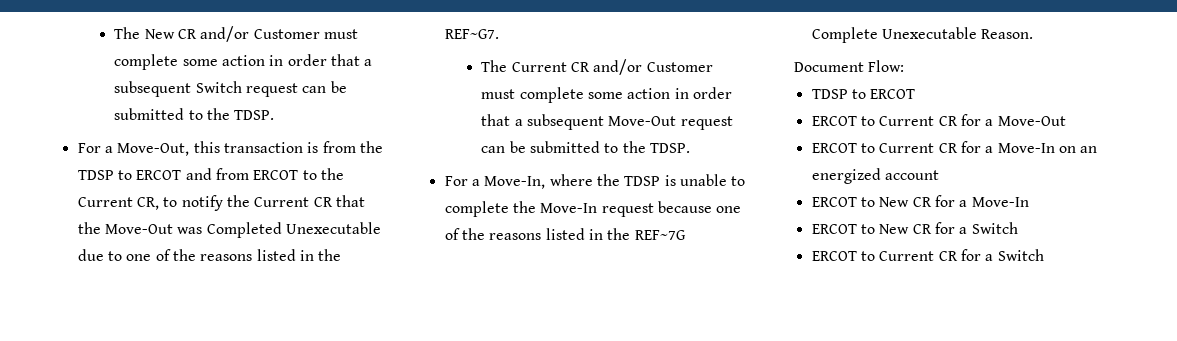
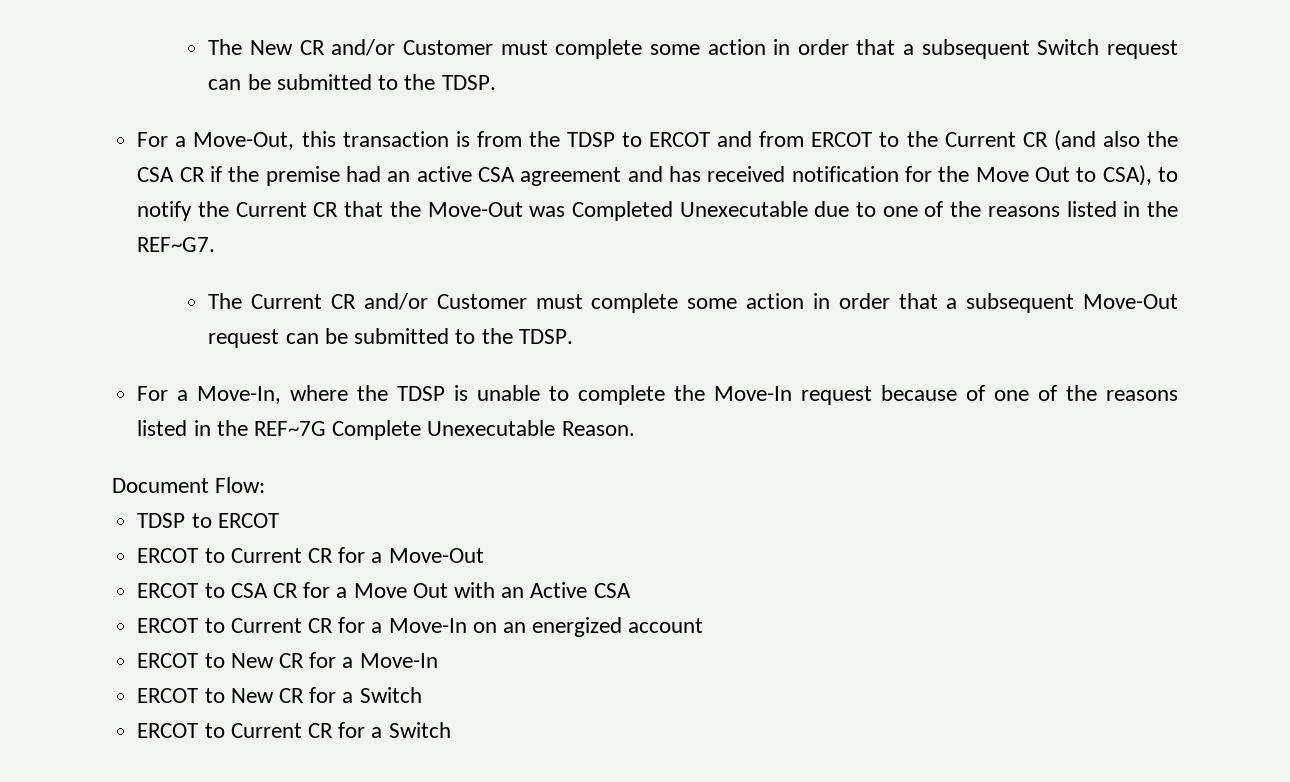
- For a Move-Out, this transaction is from the TDSP to ERCOT and from ERCOT to the Current CR, to notify the Current CR that the Move-Out was Completed Unexecutable due to one of the reasons listed in the REF~G7.
+ For a Move-Out, this transaction is from the TDSP to ERCOT and from ERCOT to the Current CR (and also the CSA CR if the premise had an active CSA agreement and has received notification for the Move Out to CSA), to notify the Current CR that the Move-Out was Completed Unexecutable due to one of the reasons listed in the REF~G7.
- For a Move-In, where the TDSP is unable to complete the Move-In request because one of the reasons listed in the REF~7G Complete Unexecutable Reason.
+ For a Move-In, where the TDSP is unable to complete the Move-In request because of one of the reasons listed in the REF~7G Complete Unexecutable Reason.
+ ERCOT to CSA CR for a Move Out with an Active CSA

